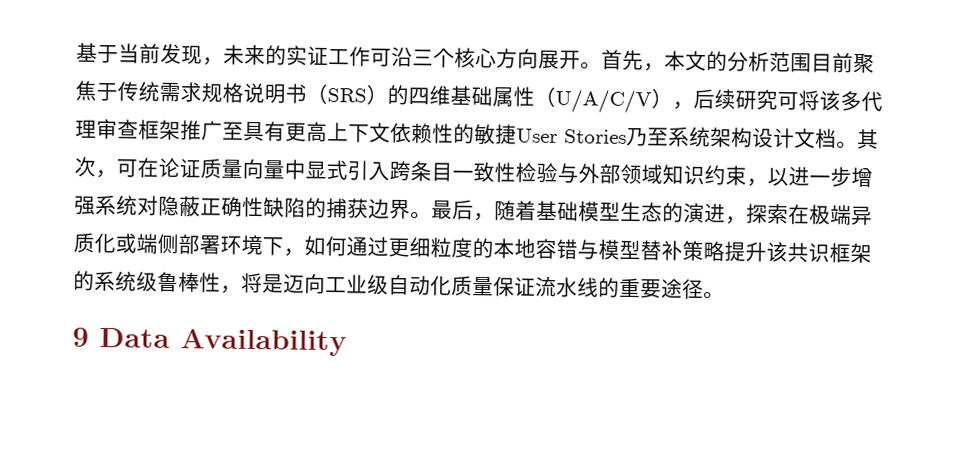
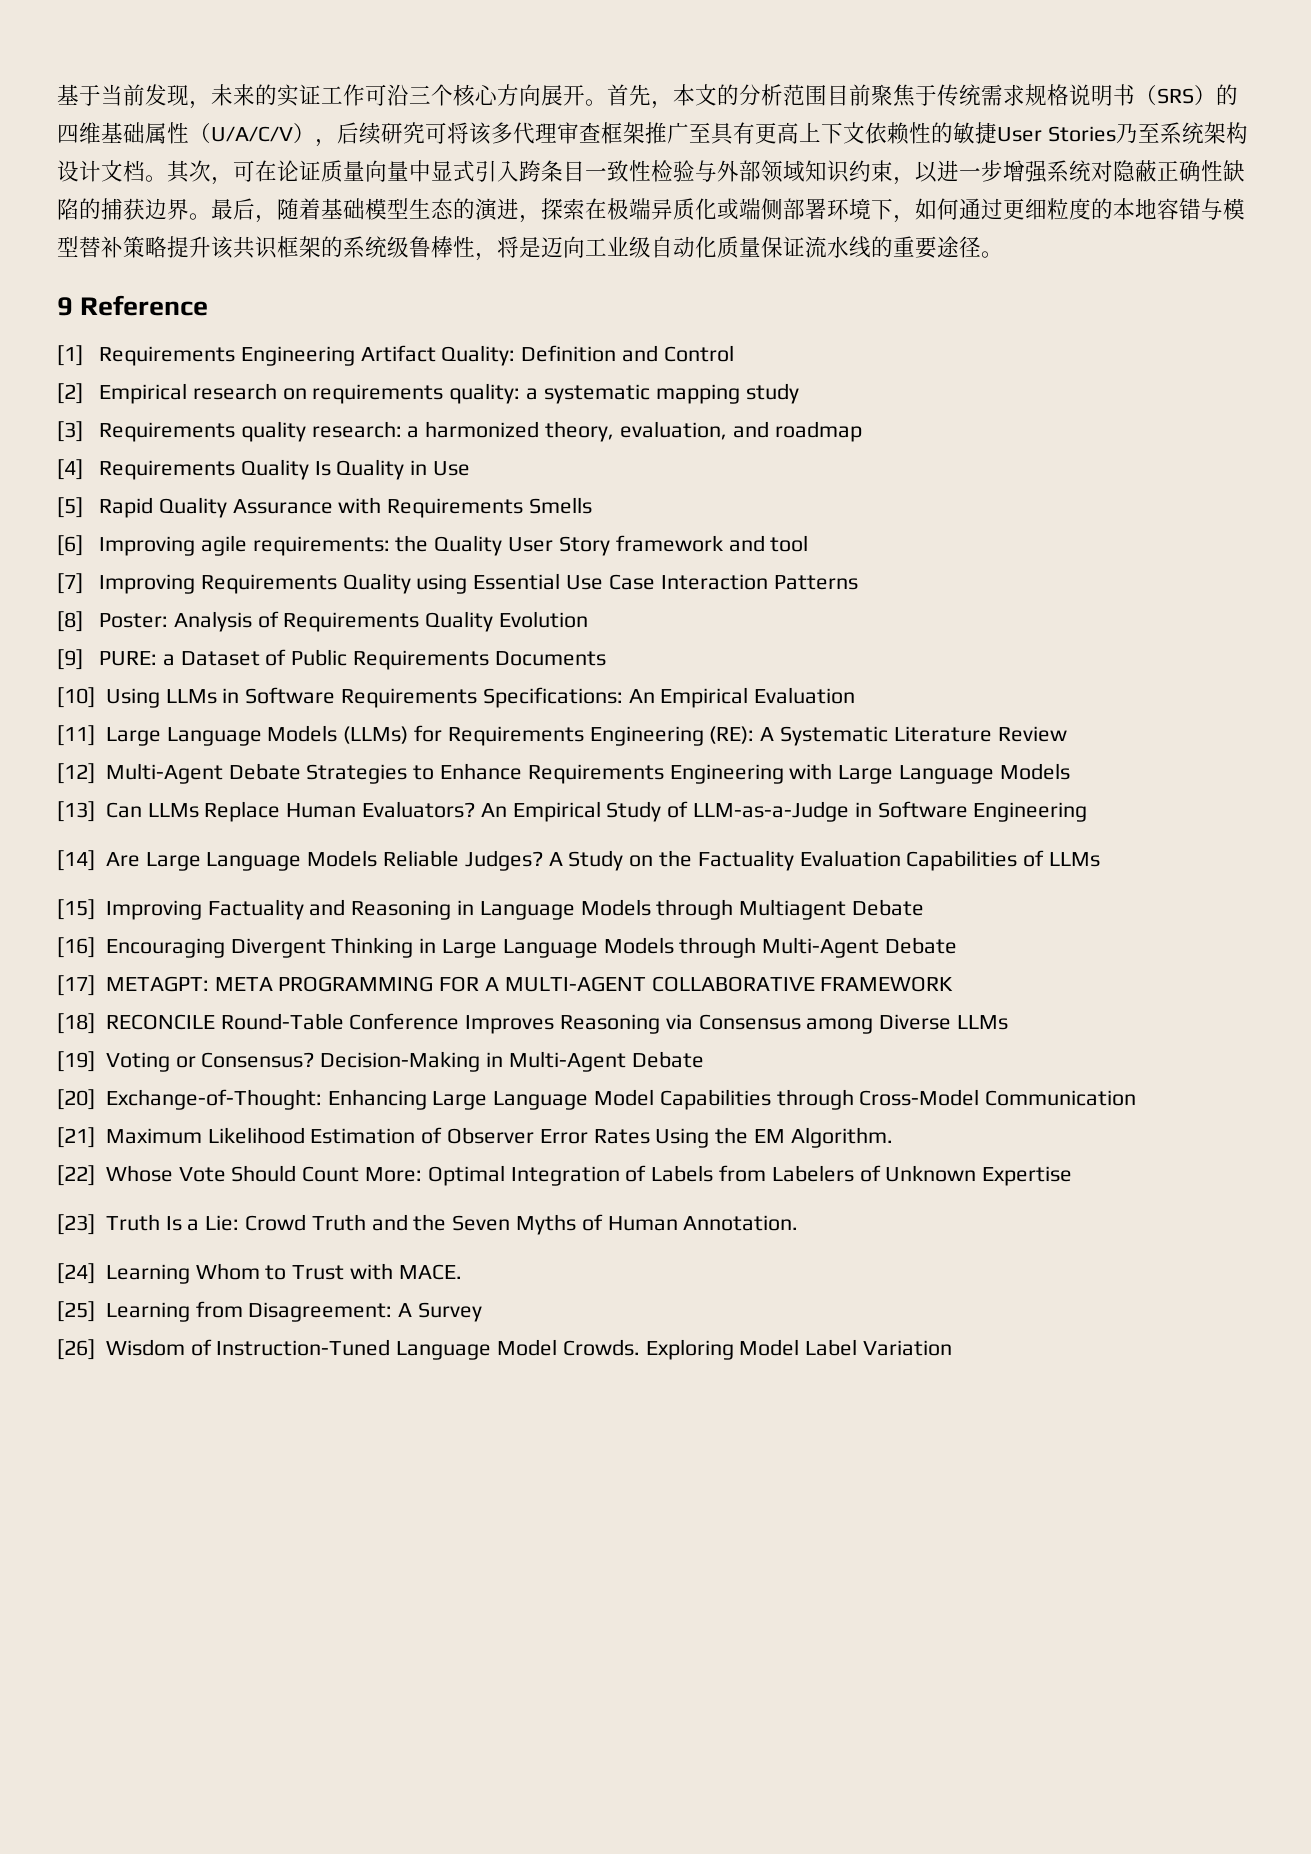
- 9 Data Availability
+ 9 Reference
+ [1] Requirements Engineering Artifact Quality: Definition and Control
+ [2] Empirical research on requirements quality: a systematic mapping study
+ [3] Requirements quality research: a harmonized theory, evaluation, and roadmap
+ [4] Requirements Quality Is Quality in Use
+ [5] Rapid Quality Assurance with Requirements Smells
+ [6] Improving agile requirements: the Quality User Story framework and tool
+ [7] Improving Requirements Quality using Essential Use Case Interaction Patterns
+ [8] Poster: Analysis of Requirements Quality Evolution
+ [9] PURE: a Dataset of Public Requirements Documents
+ [10] Using LLMs in Software Requirements Specifications: An Empirical Evaluation
+ [11] Large Language Models (LLMs) for Requirements Engineering (RE): A Systematic Literature Review
+ [12] Multi-Agent Debate Strategies to Enhance Requirements Engineering with Large Language Models
+ [13] Can LLMs Replace Human Evaluators? An Empirical Study of LLM-as-a-Judge in Software Engineering
+ [14] Are Large Language Models Reliable Judges? A Study on the Factuality Evaluation Capabilities of LLMs
+ [15] Improving Factuality and Reasoning in Language Models through Multiagent Debate
+ [16] Encouraging Divergent Thinking in Large Language Models through Multi-Agent Debate
+ [17] METAGPT: META PROGRAMMING FOR A MULTI-AGENT COLLABORATIVE FRAMEWORK
+ [18] RECONCILE Round-Table Conference Improves Reasoning via Consensus among Diverse LLMs
+ [19] Voting or Consensus? Decision-Making in Multi-Agent Debate
+ [20] Exchange-of-Thought: Enhancing Large Language Model Capabilities through Cross-Model Communication
+ [21] Maximum Likelihood Estimation of Observer Error Rates Using the EM Algorithm.
+ [22] Whose Vote Should Count More: Optimal Integration of Labels from Labelers of Unknown Expertise
+ [23] Truth Is a Lie: Crowd Truth and the Seven Myths of Human Annotation.
+ [24] Learning Whom to Trust with MACE.
+ [25] Learning from Disagreement: A Survey
+ [26] Wisdom of Instruction-Tuned Language Model Crowds. Exploring Model Label Variation

